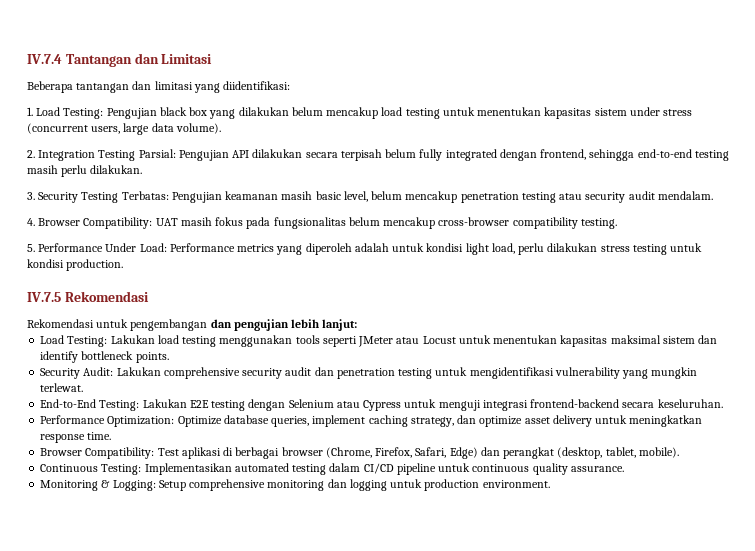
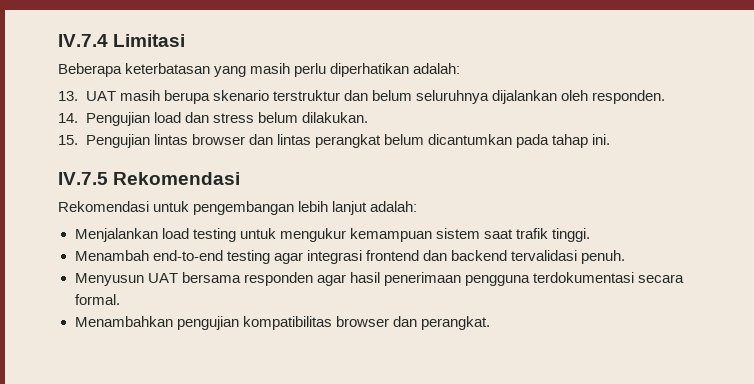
- IV.7.4 Tantangan dan Limitasi
+ IV.7.4 Limitasi
- Beberapa tantangan dan limitasi yang diidentifikasi:
- 1. Load Testing: Pengujian black box yang dilakukan belum mencakup load testing untuk menentukan kapasitas sistem under stress (concurrent users, large data volume).
- 2. Integration Testing Parsial: Pengujian API dilakukan secara terpisah belum fully integrated dengan frontend, sehingga end-to-end testing masih perlu dilakukan.
- 3. Security Testing Terbatas: Pengujian keamanan masih basic level, belum mencakup penetration testing atau security audit mendalam.
- 4. Browser Compatibility: UAT masih fokus pada fungsionalitas belum mencakup cross-browser compatibility testing.
- 5. Performance Under Load: Performance metrics yang diperoleh adalah untuk kondisi light load, perlu dilakukan stress testing untuk kondisi production.
+ Beberapa keterbatasan yang masih perlu diperhatikan adalah:
+ 13. UAT masih berupa skenario terstruktur dan belum seluruhnya dijalankan oleh responden.
+ 14. Pengujian load dan stress belum dilakukan.
+ 15. Pengujian lintas browser dan lintas perangkat belum dicantumkan pada tahap ini.
- Rekomendasi untuk pengembangan dan pengujian lebih lanjut:
- Load Testing: Lakukan load testing menggunakan tools seperti JMeter atau Locust untuk menentukan kapasitas maksimal sistem dan identify bottleneck points.
- Security Audit: Lakukan comprehensive security audit dan penetration testing untuk mengidentifikasi vulnerability yang mungkin terlewat.
- End-to-End Testing: Lakukan E2E testing dengan Selenium atau Cypress untuk menguji integrasi frontend-backend secara keseluruhan.
- Performance Optimization: Optimize database queries, implement caching strategy, dan optimize asset delivery untuk meningkatkan response time.
- Browser Compatibility: Test aplikasi di berbagai browser (Chrome, Firefox, Safari, Edge) dan perangkat (desktop, tablet, mobile).
- Continuous Testing: Implementasikan automated testing dalam CI/CD pipeline untuk continuous quality assurance.
- Monitoring & Logging: Setup comprehensive monitoring dan logging untuk production environment.
+ Rekomendasi untuk pengembangan lebih lanjut adalah:
+ Menjalankan load testing untuk mengukur kemampuan sistem saat trafik tinggi.
+ Menambah end-to-end testing agar integrasi frontend dan backend tervalidasi penuh.
+ Menyusun UAT bersama responden agar hasil penerimaan pengguna terdokumentasi secara formal.
+ Menambahkan pengujian kompatibilitas browser dan perangkat.

